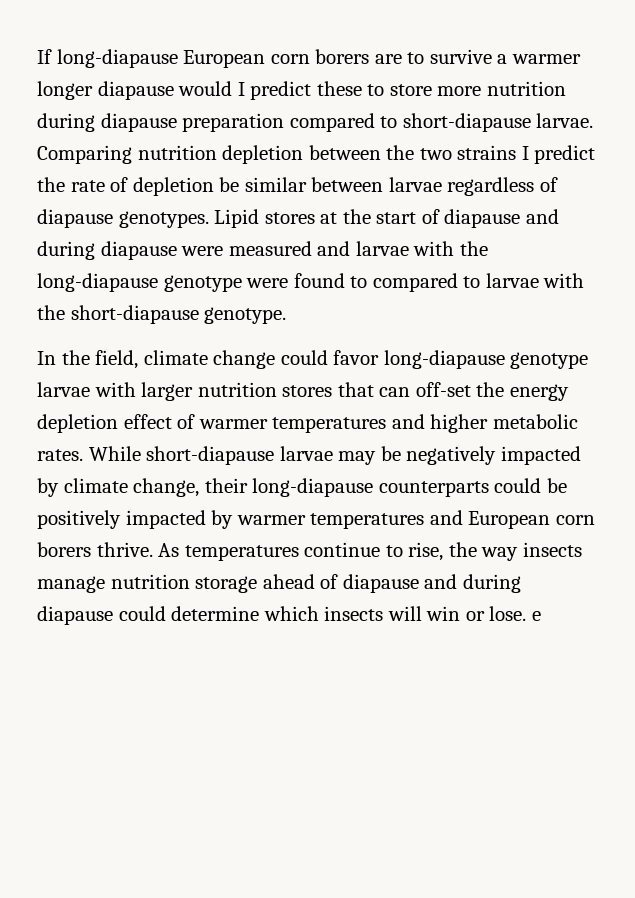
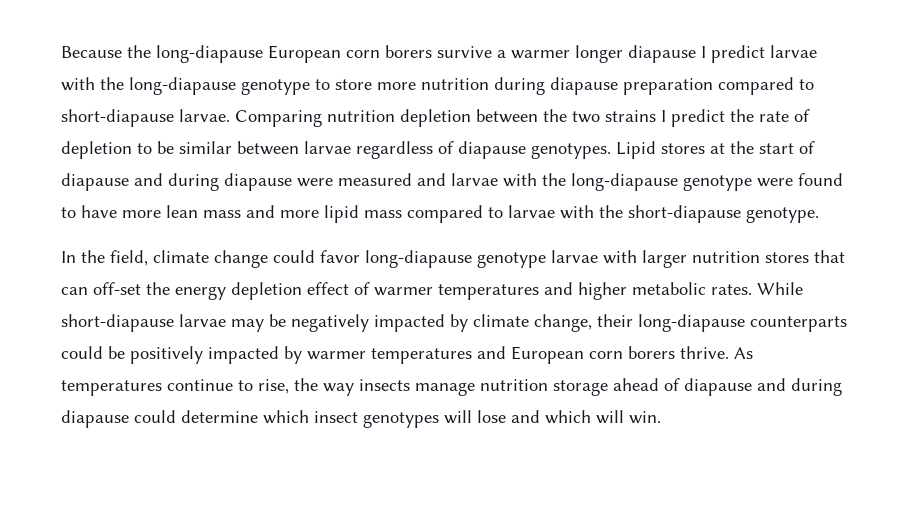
- If long-diapause European corn borers are to survive a warmer longer diapause would I predict these to store more nutrition during diapause preparation compared to short-diapause larvae.
+ Because the long-diapause European corn borers survive a warmer longer diapause I predict larvae with the long-diapause genotype to store more nutrition during diapause preparation compared to short-diapause larvae.
- Comparing nutrition depletion between the two strains I predict the rate of depletion be similar between larvae regardless of diapause genotypes.
+ Comparing nutrition depletion between the two strains I predict the rate of depletion to be similar between larvae regardless of diapause genotypes.
- Lipid stores at the start of diapause and during diapause were measured and larvae with the long-diapause genotype were found to compared to larvae with the short-diapause genotype.
+ Lipid stores at the start of diapause and during diapause were measured and larvae with the long-diapause genotype were found to have more lean mass and more lipid mass compared to larvae with the short-diapause genotype.
- As temperatures continue to rise, the way insects manage nutrition storage ahead of diapause and during diapause could determine which insects will win or lose. e
+ As temperatures continue to rise, the way insects manage nutrition storage ahead of diapause and during diapause could determine which insect genotypes will lose and which will win.

